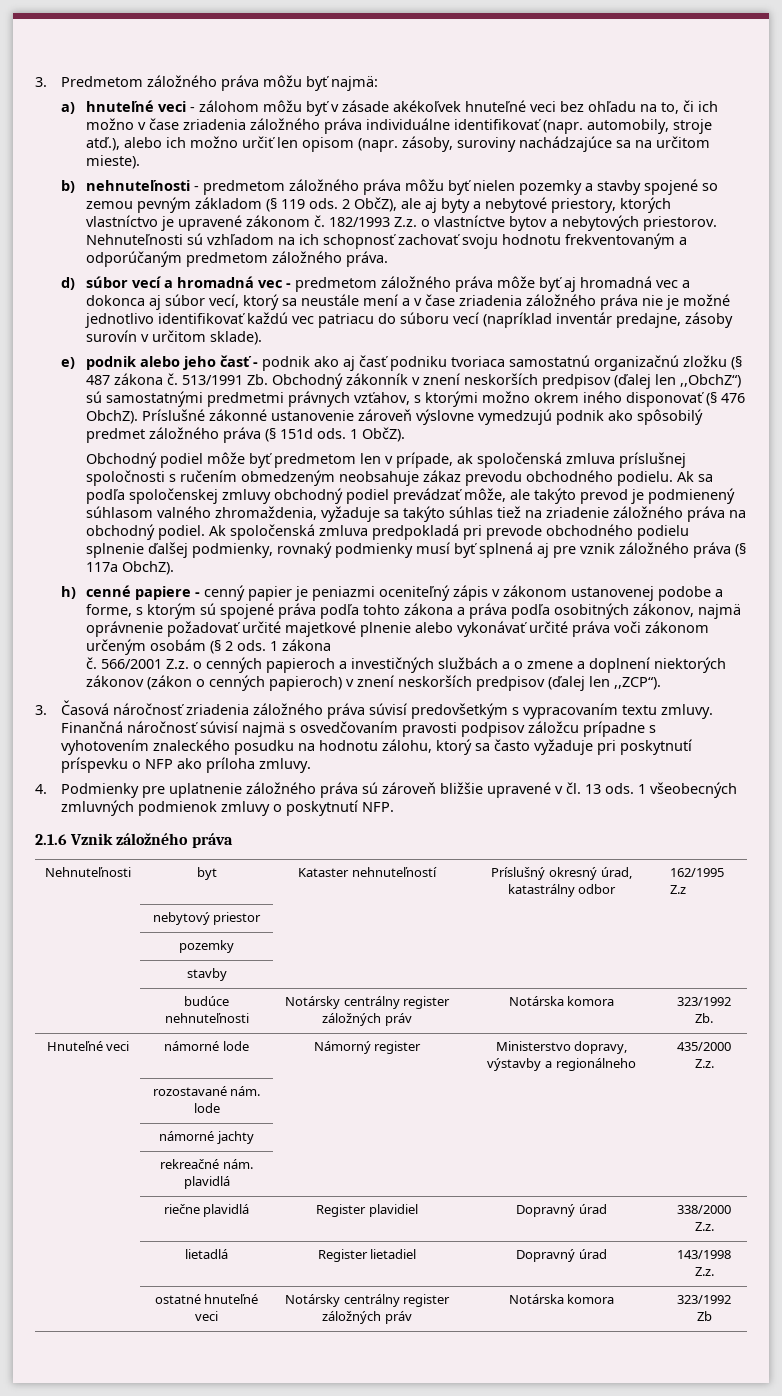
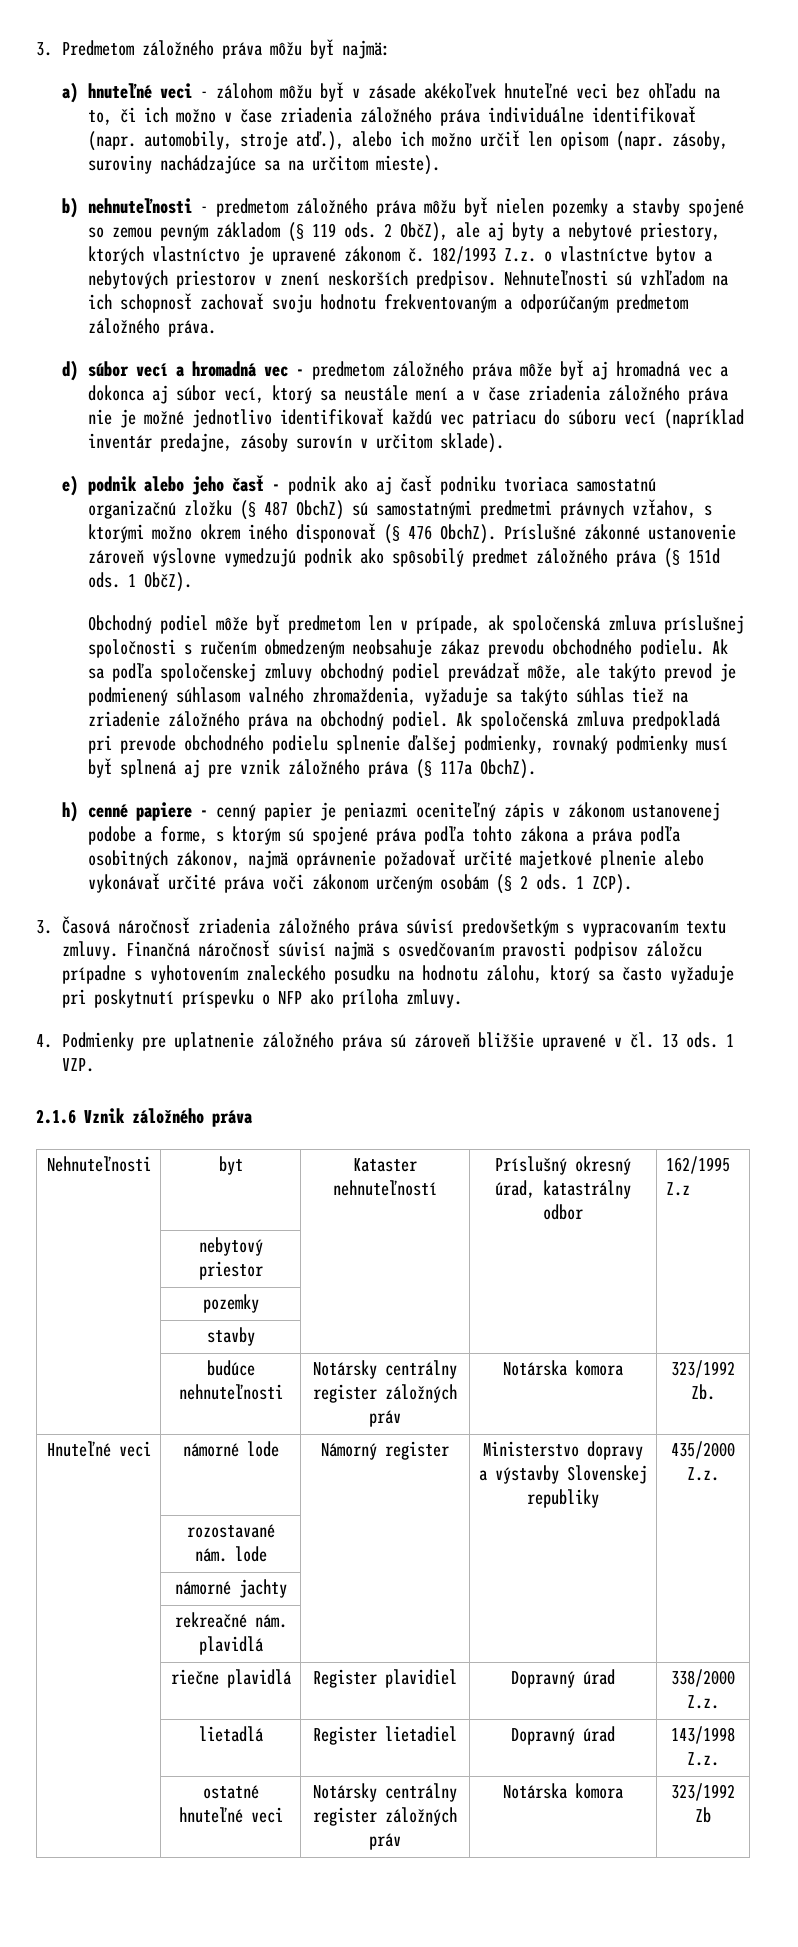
- 182/1993 Z.z. o vlastníctve bytov a nebytových priestorov.
+ 182/1993 Z.z. o vlastníctve bytov a nebytových priestorov v znení neskorších predpisov.
- e) podnik alebo jeho časť - podnik ako aj časť podniku tvoriaca samostatnú organizačnú zložku (§ 487 zákona č. 513/1991 Zb. Obchodný zákonník v znení neskorších predpisov (ďalej len ,,ObchZ“) sú samostatnými predmetmi právnych vzťahov, s ktorými možno okrem iného disponovať (§ 476 ObchZ).
+ e) podnik alebo jeho časť - podnik ako aj časť podniku tvoriaca samostatnú organizačnú zložku (§ 487 ObchZ) sú samostatnými predmetmi právnych vzťahov, s ktorými možno okrem iného disponovať (§ 476 ObchZ).
- 1 zákona
- č. 566/2001 Z.z. o cenných papieroch a investičných službách a o zmene a doplnení niektorých zákonov (zákon o cenných papieroch) v znení neskorších predpisov (ďalej len ,,ZCP“).
+ 1 ZCP).
- 1 všeobecných zmluvných podmienok zmluvy o poskytnutí NFP.
+ 1 VZP.
- Hnuteľné veci | námorné lode | Námorný register | Ministerstvo dopravy, výstavby a regionálneho | 435/2000 Z.z.
+ Hnuteľné veci | námorné lode | Námorný register | Ministerstvo dopravy a výstavby Slovenskej republiky | 435/2000 Z.z.

